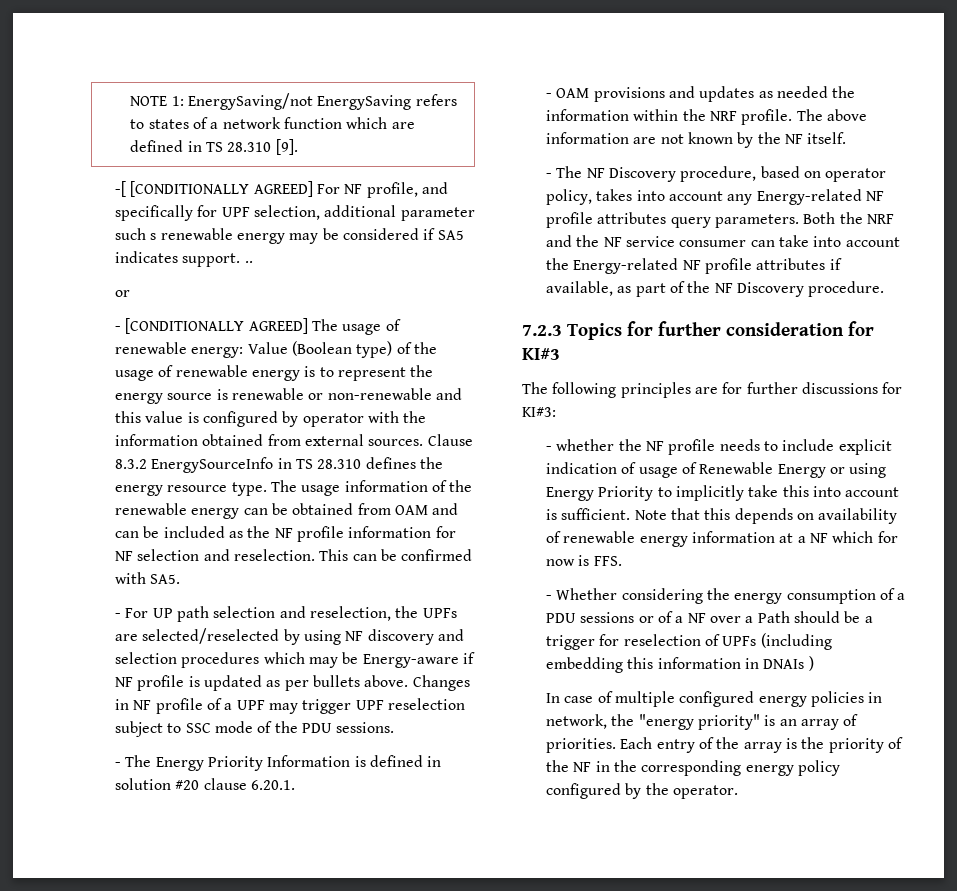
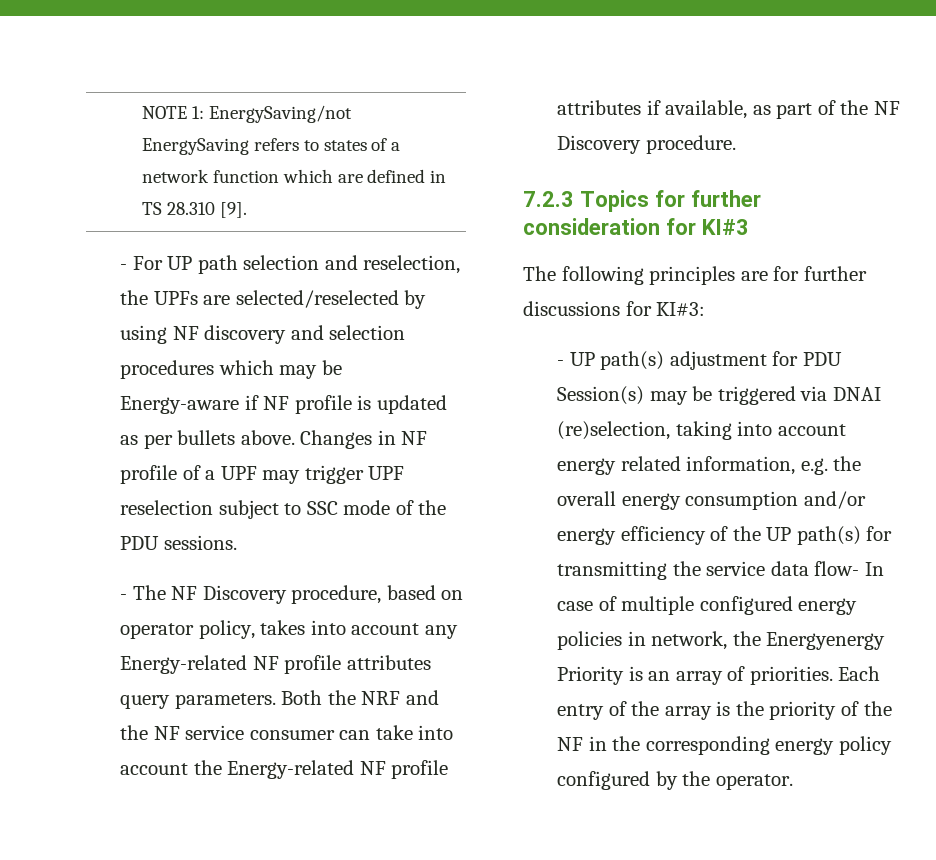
- -[ [CONDITIONALLY AGREED] For NF profile, and specifically for UPF selection, additional parameter such s renewable energy may be considered if SA5 indicates support. ..
- or
- - [CONDITIONALLY AGREED] The usage of renewable energy: Value (Boolean type) of the usage of renewable energy is to represent the energy source is renewable or non-renewable and this value is configured by operator with the information obtained from external sources. Clause 8.3.2 EnergySourceInfo in TS 28.310 defines the energy resource type. The usage information of the renewable energy can be obtained from OAM and can be included as the NF profile information for NF selection and reselection. This can be confirmed with SA5.
- - The Energy Priority Information is defined in solution #20 clause 6.20.1.
- - OAM provisions and updates as needed the information within the NRF profile. The above information are not known by the NF itself.
- - whether the NF profile needs to include explicit indication of usage of Renewable Energy or using Energy Priority to implicitly take this into account is sufficient. Note that this depends on availability of renewable energy information at a NF which for now is FFS.
- - Whether considering the energy consumption of a PDU sessions or of a NF over a Path should be a trigger for reselection of UPFs (including embedding this information in DNAIs )
- In case of multiple configured energy policies in network, the "energy priority" is an array of priorities.
+ - UP path(s) adjustment for PDU Session(s) may be triggered via DNAI (re)selection, taking into account energy related information, e.g. the overall energy consumption and/or energy efficiency of the UP path(s) for transmitting the service data flow- In case of multiple configured energy policies in network, the Energyenergy Priority is an array of priorities.

